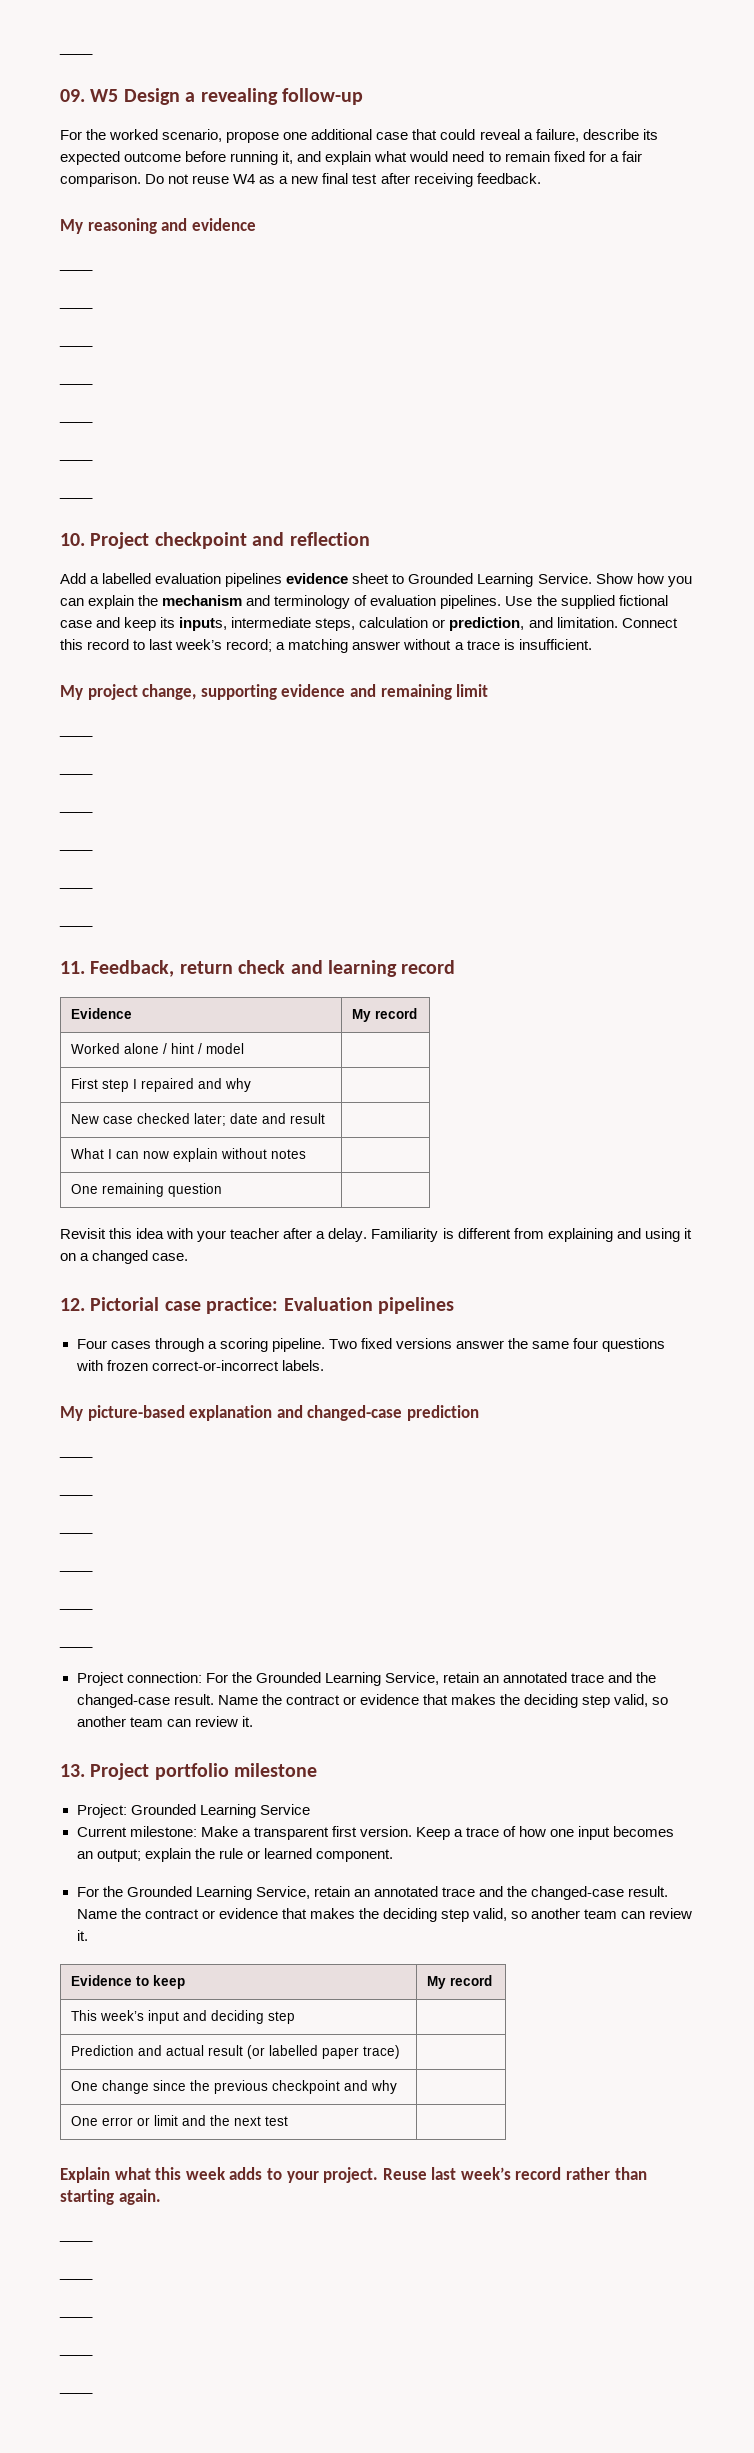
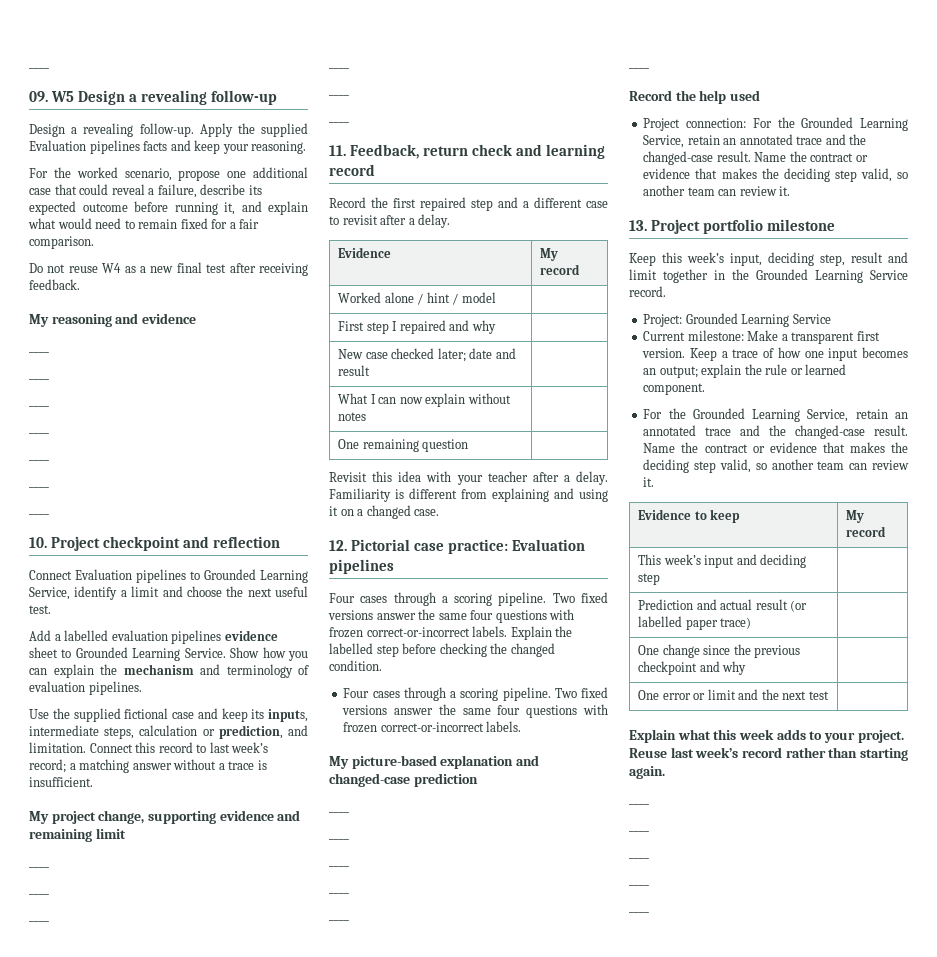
+ Design a revealing follow-up. Apply the supplied Evaluation pipelines facts and keep your reasoning.
- For the worked scenario, propose one additional case that could reveal a failure, describe its expected outcome before running it, and explain what would need to remain fixed for a fair comparison. Do not reuse W4 as a new final test after receiving feedback.
+ For the worked scenario, propose one additional case that could reveal a failure, describe its expected outcome before running it, and explain what would need to remain fixed for a fair comparison.
+ Do not reuse W4 as a new final test after receiving feedback.
+ Connect Evaluation pipelines to Grounded Learning Service, identify a limit and choose the next useful test.
- Show how you can explain the mechanism and terminology of evaluation pipelines. Use the supplied fictional case and keep its inputs, intermediate steps, calculation or prediction, and limitation.
+ Show how you can explain the mechanism and terminology of evaluation pipelines.
+ Use the supplied fictional case and keep its inputs, intermediate steps, calculation or prediction, and limitation.
+ Record the first repaired step and a different case to revisit after a delay.
+ Four cases through a scoring pipeline. Two fixed versions answer the same four questions with frozen correct-or-incorrect labels. Explain the labelled step before checking the changed condition.
+ Record the help used
+ Keep this week’s input, deciding step, result and limit together in the Grounded Learning Service record.

